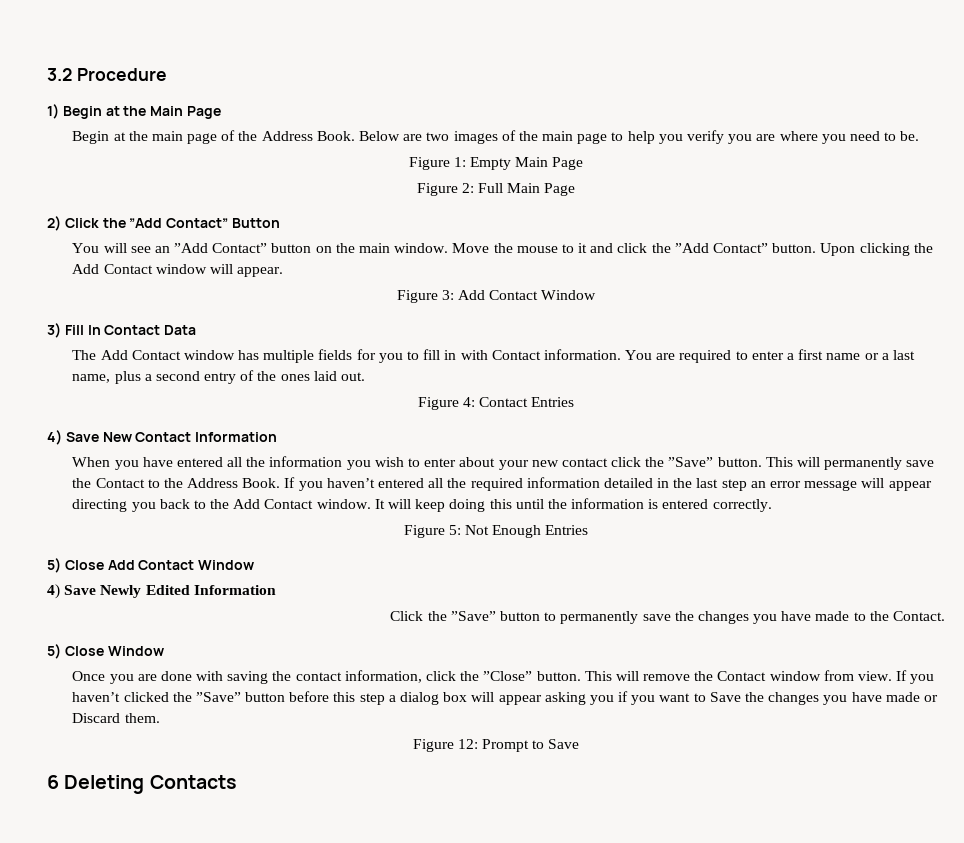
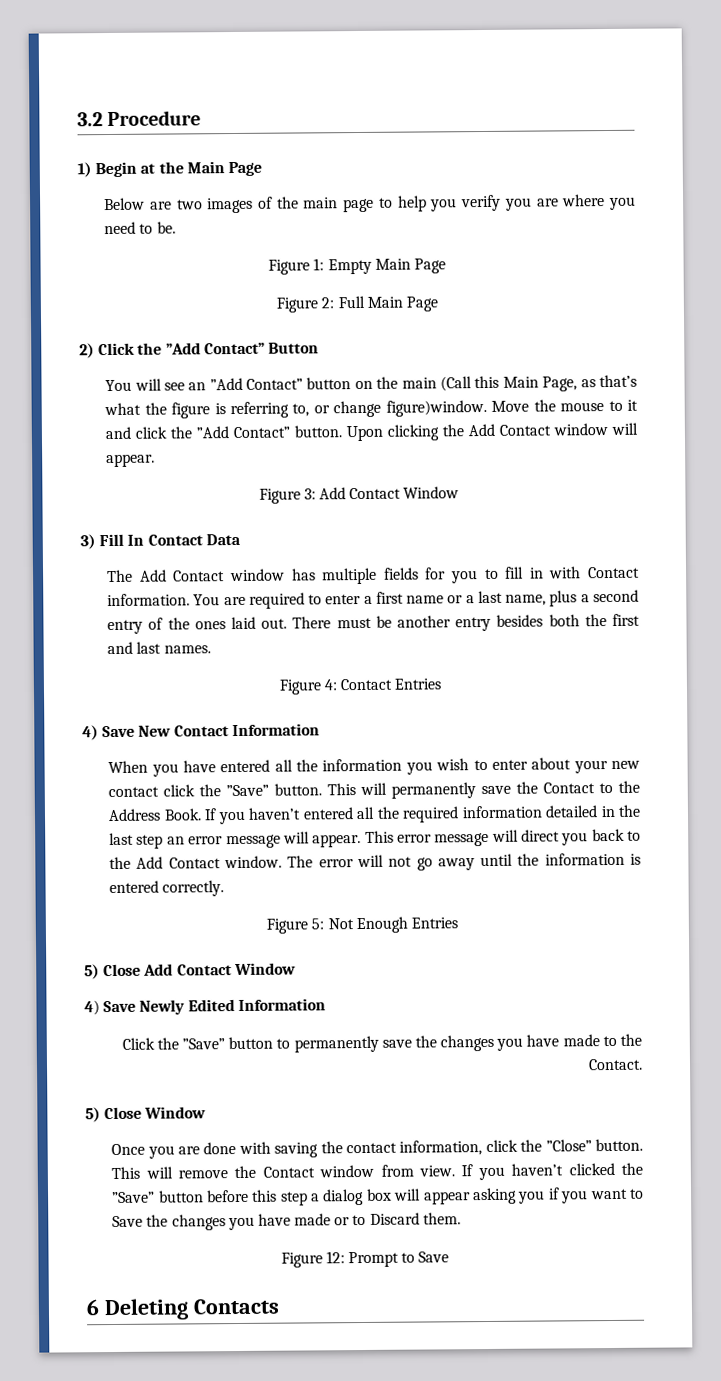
- Begin at the main page of the Address Book.
- You will see an ”Add Contact” button on the main window.
+ You will see an ”Add Contact” button on the main (Call this Main Page, as that’s what the figure is referring to, or change figure)window.
+ There must be another entry besides both the first and last names.
- If you haven’t entered all the required information detailed in the last step an error message will appear directing you back to the Add Contact window.
+ If you haven’t entered all the required information detailed in the last step an error message will appear. This error message will direct you back to the Add Contact window.
- It will keep doing this until the information is entered correctly.
+ The error will not go away until the information is entered correctly.
- If you haven’t clicked the ”Save” button before this step a dialog box will appear asking you if you want to Save the changes you have made or Discard them.
+ If you haven’t clicked the ”Save” button before this step a dialog box will appear asking you if you want to Save the changes you have made or to Discard them.

